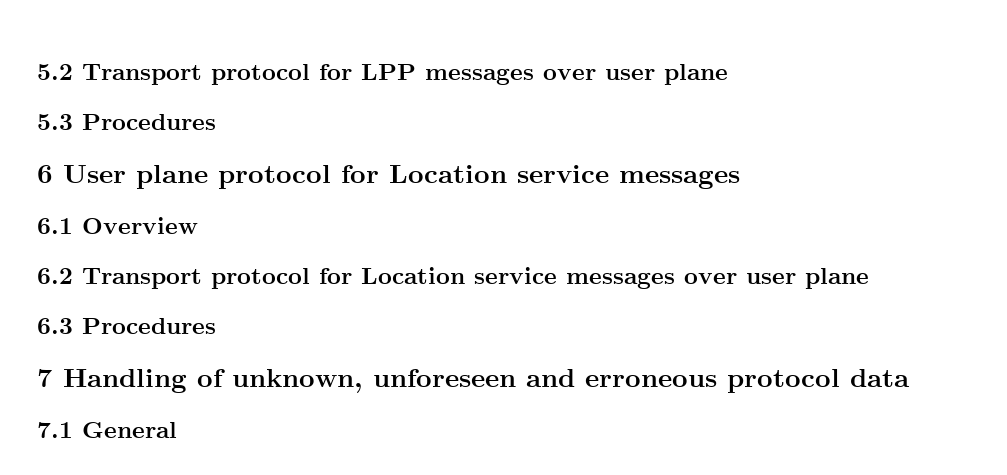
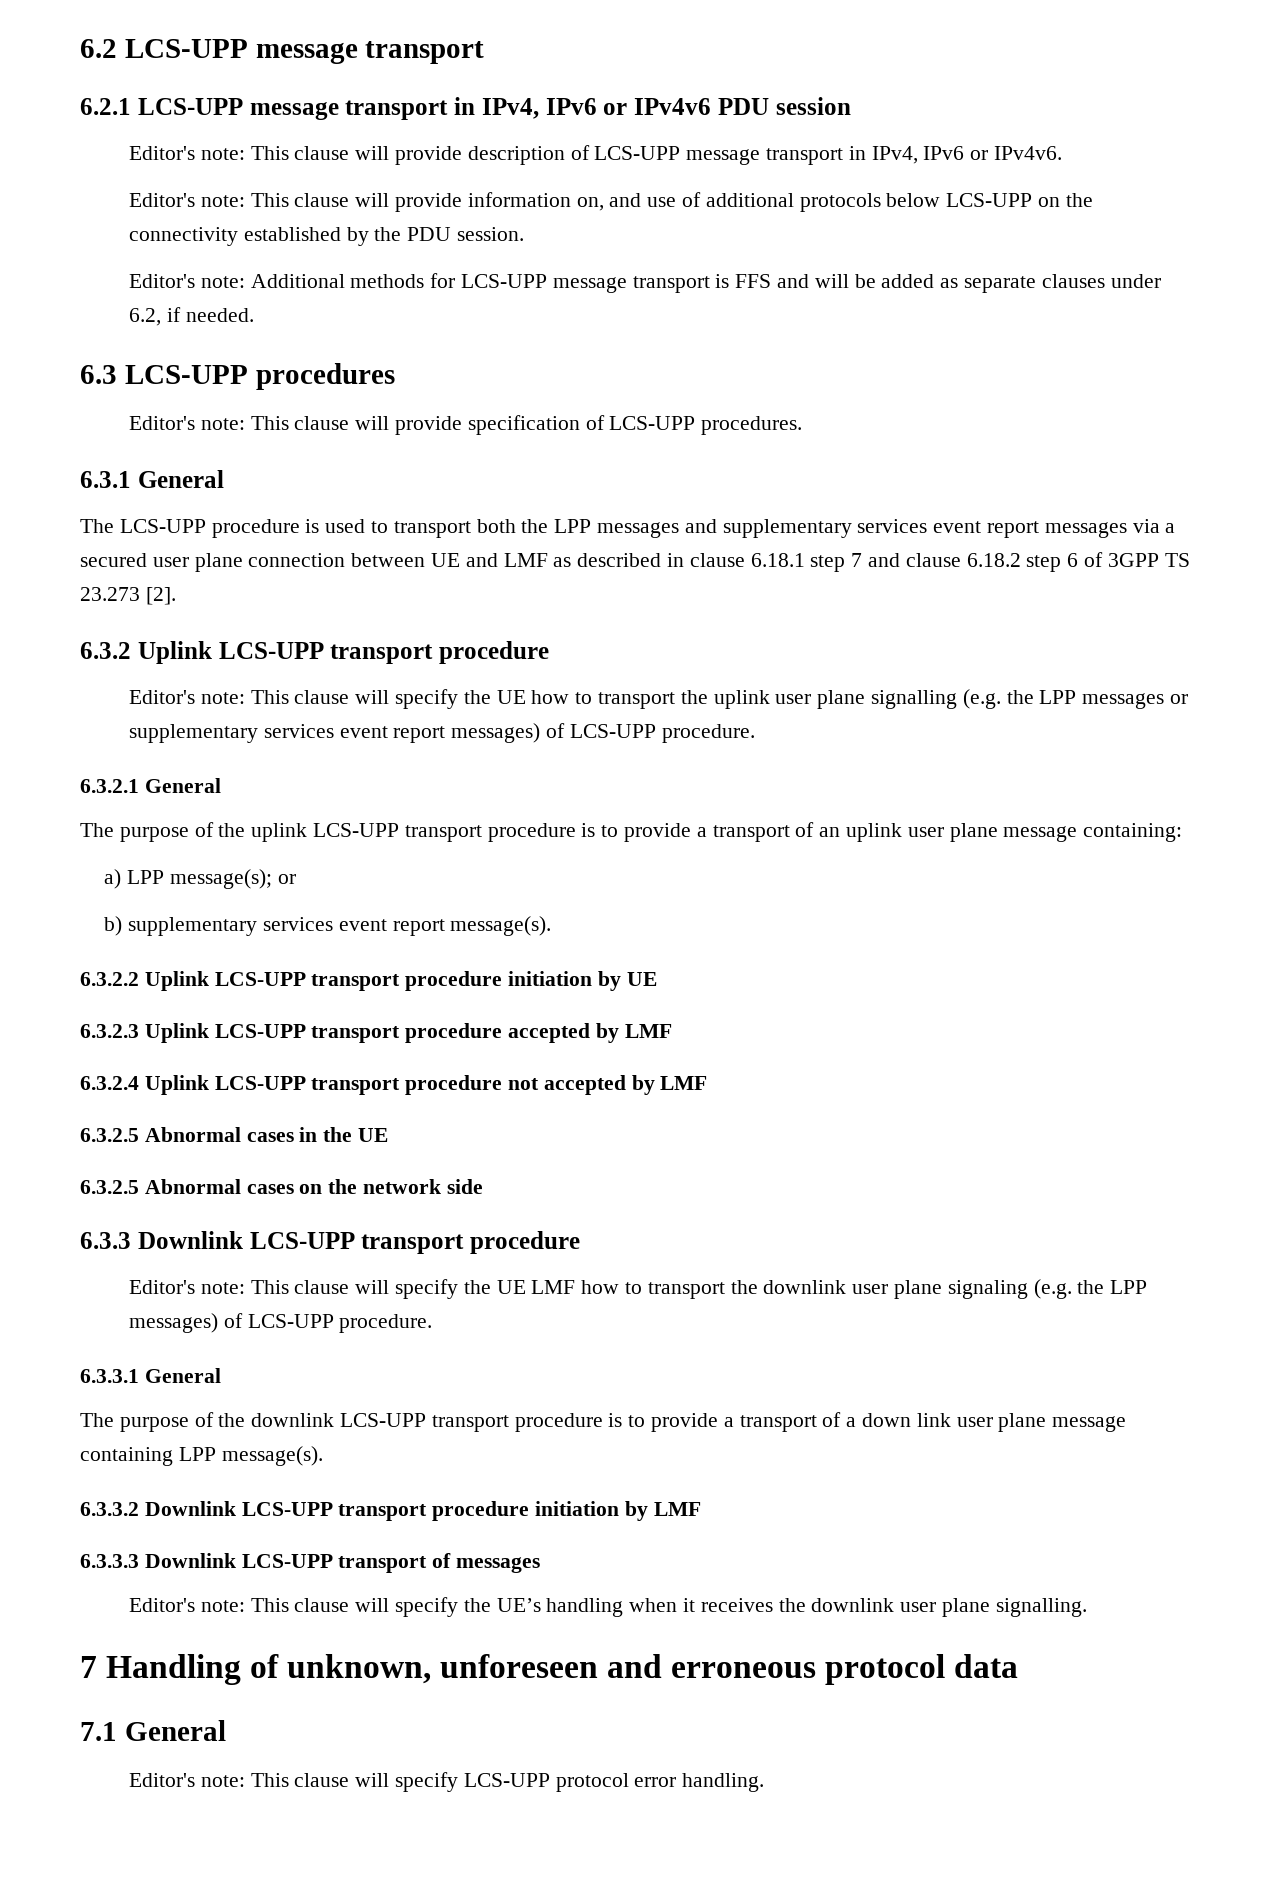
- 5.2 Transport protocol for LPP messages over user plane
- 5.3 Procedures
- 6 User plane protocol for Location service messages
- 6.1 Overview
- 6.2 Transport protocol for Location service messages over user plane
- 6.3 Procedures
+ 6.2 LCS-UPP message transport
+ 6.2.1 LCS-UPP message transport in IPv4, IPv6 or IPv4v6 PDU session
+ Editor's note: This clause will provide description of LCS-UPP message transport in IPv4, IPv6 or IPv4v6.
+ Editor's note: This clause will provide information on, and use of additional protocols below LCS-UPP on the connectivity established by the PDU session.
+ Editor's note: Additional methods for LCS-UPP message transport is FFS and will be added as separate clauses under 6.2, if needed.
+ 6.3 LCS-UPP procedures
+ Editor's note: This clause will provide specification of LCS-UPP procedures.
+ 6.3.1 General
+ The LCS-UPP procedure is used to transport both the LPP messages and supplementary services event report messages via a secured user plane connection between UE and LMF as described in clause 6.18.1 step 7 and clause 6.18.2 step 6 of 3GPP TS 23.273 [2].
+ 6.3.2 Uplink LCS-UPP transport procedure
+ Editor's note: This clause will specify the UE how to transport the uplink user plane signalling (e.g. the LPP messages or supplementary services event report messages) of LCS-UPP procedure.
+ 6.3.2.1 General
+ The purpose of the uplink LCS-UPP transport procedure is to provide a transport of an uplink user plane message containing:
+ a) LPP message(s); or
+ b) supplementary services event report message(s).
+ 6.3.2.2 Uplink LCS-UPP transport procedure initiation by UE
+ 6.3.2.3 Uplink LCS-UPP transport procedure accepted by LMF
+ 6.3.2.4 Uplink LCS-UPP transport procedure not accepted by LMF
+ 6.3.2.5 Abnormal cases in the UE
+ 6.3.2.5 Abnormal cases on the network side
+ 6.3.3 Downlink LCS-UPP transport procedure
+ Editor's note: This clause will specify the UE LMF how to transport the downlink user plane signaling (e.g. the LPP messages) of LCS-UPP procedure.
+ 6.3.3.1 General
+ The purpose of the downlink LCS-UPP transport procedure is to provide a transport of a down link user plane message containing LPP message(s).
+ 6.3.3.2 Downlink LCS-UPP transport procedure initiation by LMF
+ 6.3.3.3 Downlink LCS-UPP transport of messages
+ Editor's note: This clause will specify the UE’s handling when it receives the downlink user plane signalling.
+ Editor's note: This clause will specify LCS-UPP protocol error handling.

